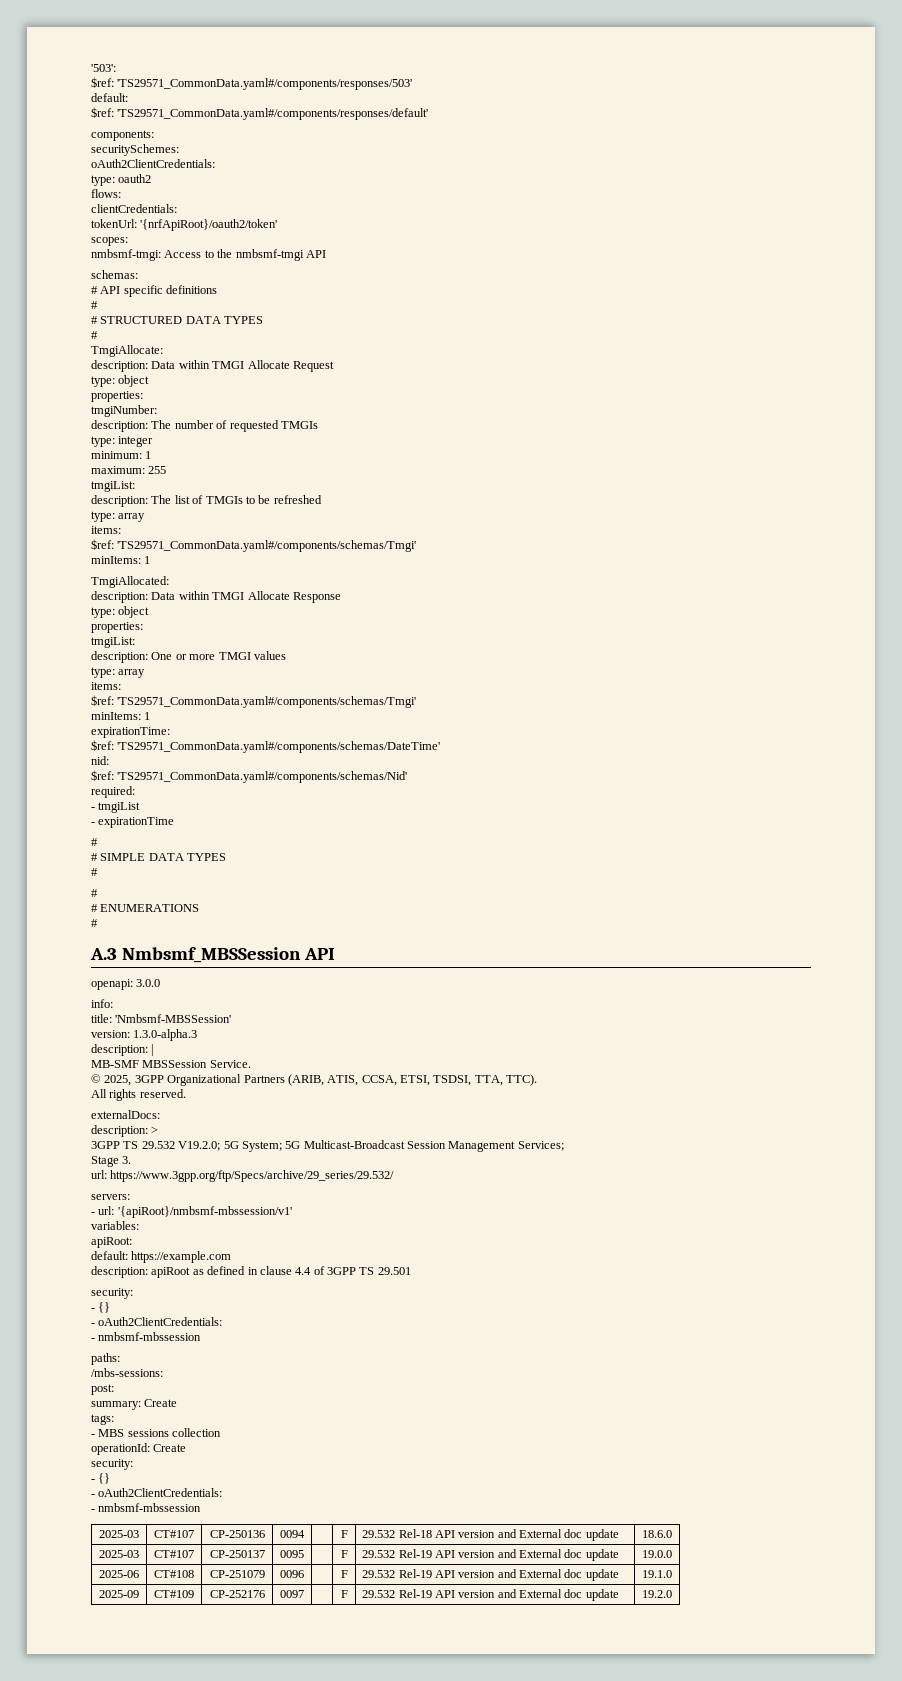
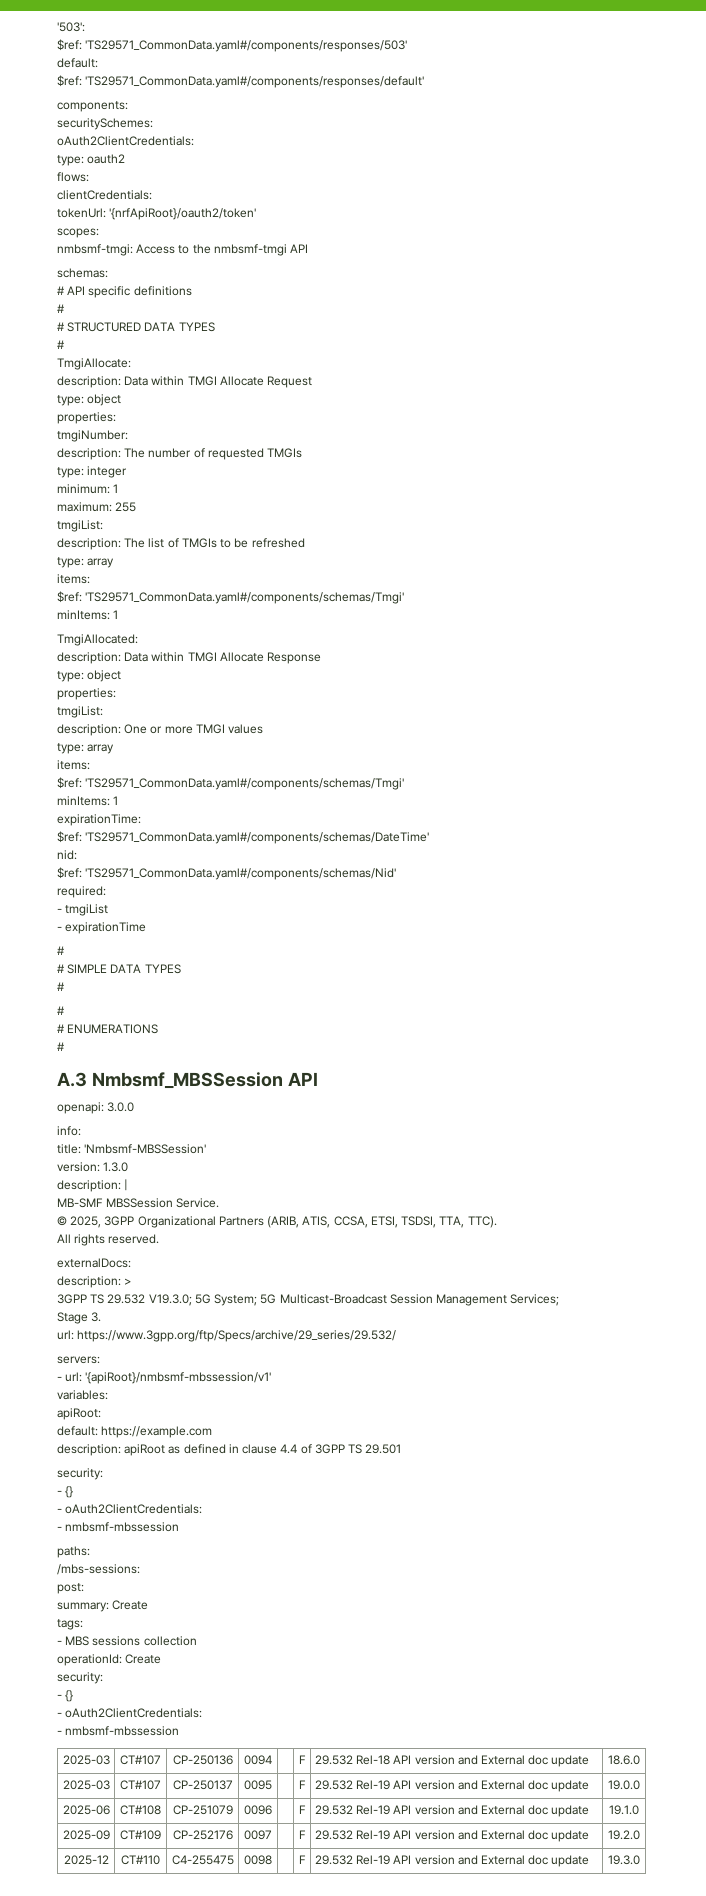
- version: 1.3.0-alpha.3
+ version: 1.3.0
- 3GPP TS 29.532 V19.2.0; 5G System; 5G Multicast-Broadcast Session Management Services;
+ 3GPP TS 29.532 V19.3.0; 5G System; 5G Multicast-Broadcast Session Management Services;
+ 2025-12 | CT#110 | C4-255475 | 0098 | | F | 29.532 Rel-19 API version and External doc update | 19.3.0

